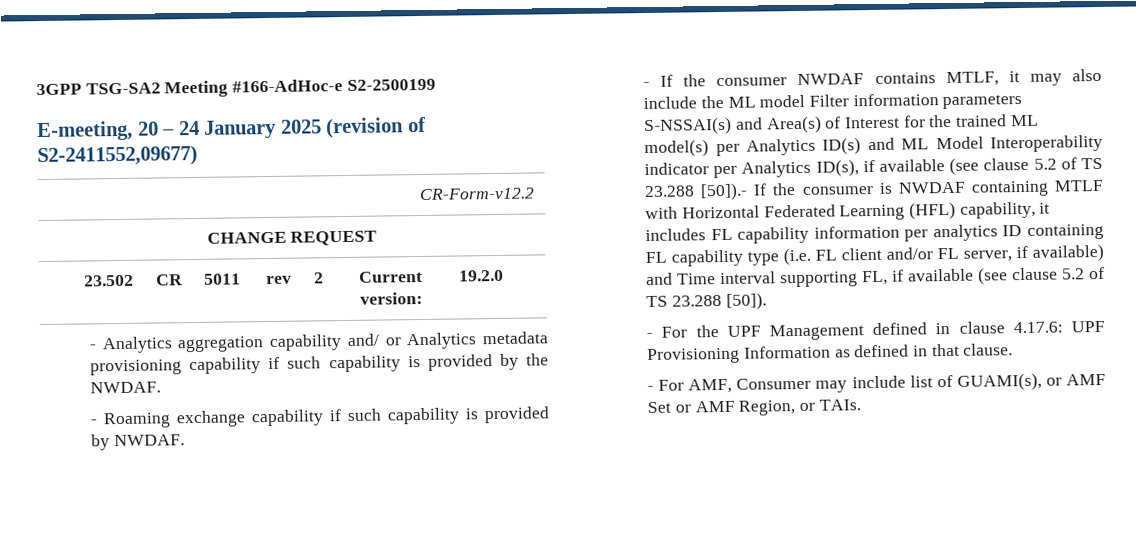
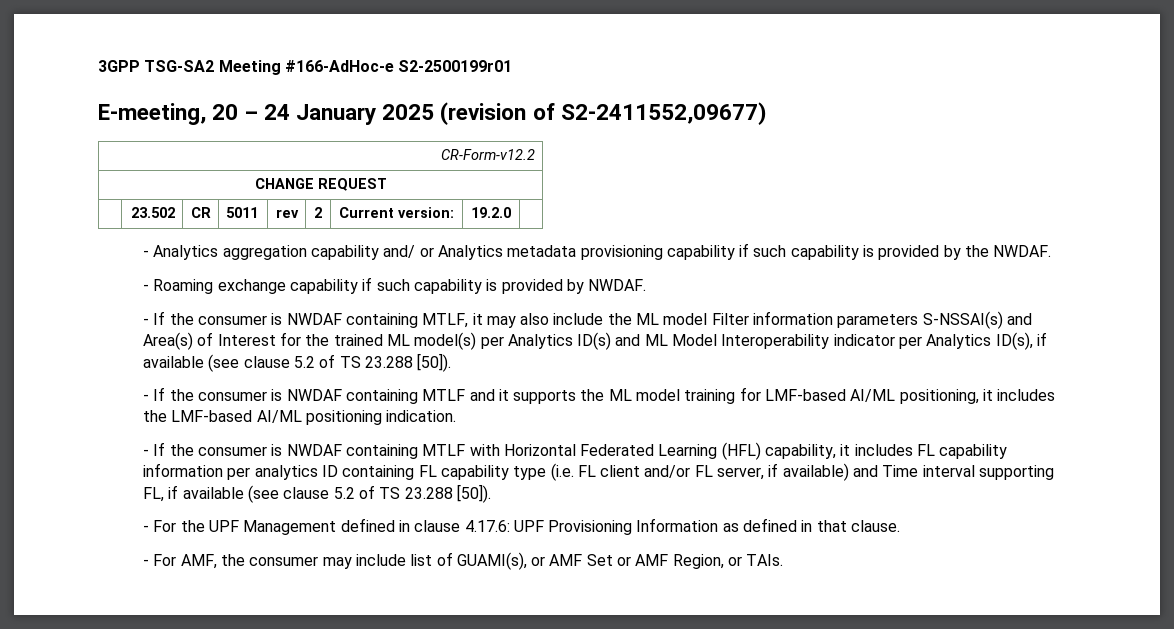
- 3GPP TSG-SA2 Meeting #166-AdHoc-e S2-2500199
+ 3GPP TSG-SA2 Meeting #166-AdHoc-e S2-2500199r01
- - If the consumer NWDAF contains MTLF, it may also include the ML model Filter information parameters S-NSSAI(s) and Area(s) of Interest for the trained ML model(s) per Analytics ID(s) and ML Model Interoperability indicator per Analytics ID(s), if available (see clause 5.2 of TS 23.288 [50]).- If the consumer is NWDAF containing MTLF with Horizontal Federated Learning (HFL) capability, it includes FL capability information per analytics ID containing FL capability type (i.e. FL client and/or FL server, if available) and Time interval supporting FL, if available (see clause 5.2 of TS 23.288 [50]).
+ - If the consumer is NWDAF containing MTLF, it may also include the ML model Filter information parameters S-NSSAI(s) and Area(s) of Interest for the trained ML model(s) per Analytics ID(s) and ML Model Interoperability indicator per Analytics ID(s), if available (see clause 5.2 of TS 23.288 [50]).
+ - If the consumer is NWDAF containing MTLF and it supports the ML model training for LMF-based AI/ML positioning, it includes the LMF-based AI/ML positioning indication.
+ - If the consumer is NWDAF containing MTLF with Horizontal Federated Learning (HFL) capability, it includes FL capability information per analytics ID containing FL capability type (i.e. FL client and/or FL server, if available) and Time interval supporting FL, if available (see clause 5.2 of TS 23.288 [50]).
- - For AMF, Consumer may include list of GUAMI(s), or AMF Set or AMF Region, or TAIs.
+ - For AMF, the consumer may include list of GUAMI(s), or AMF Set or AMF Region, or TAIs.

